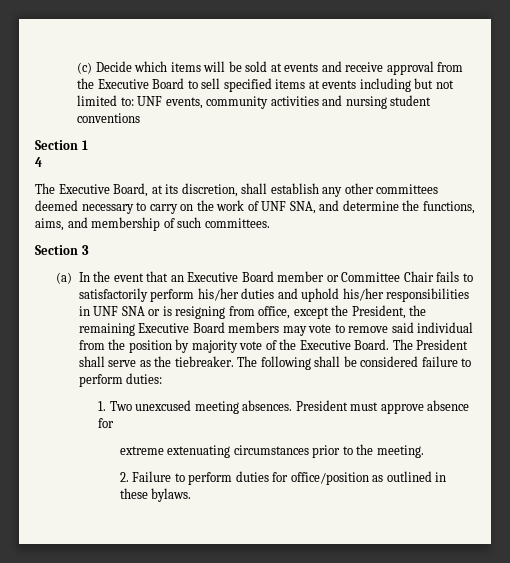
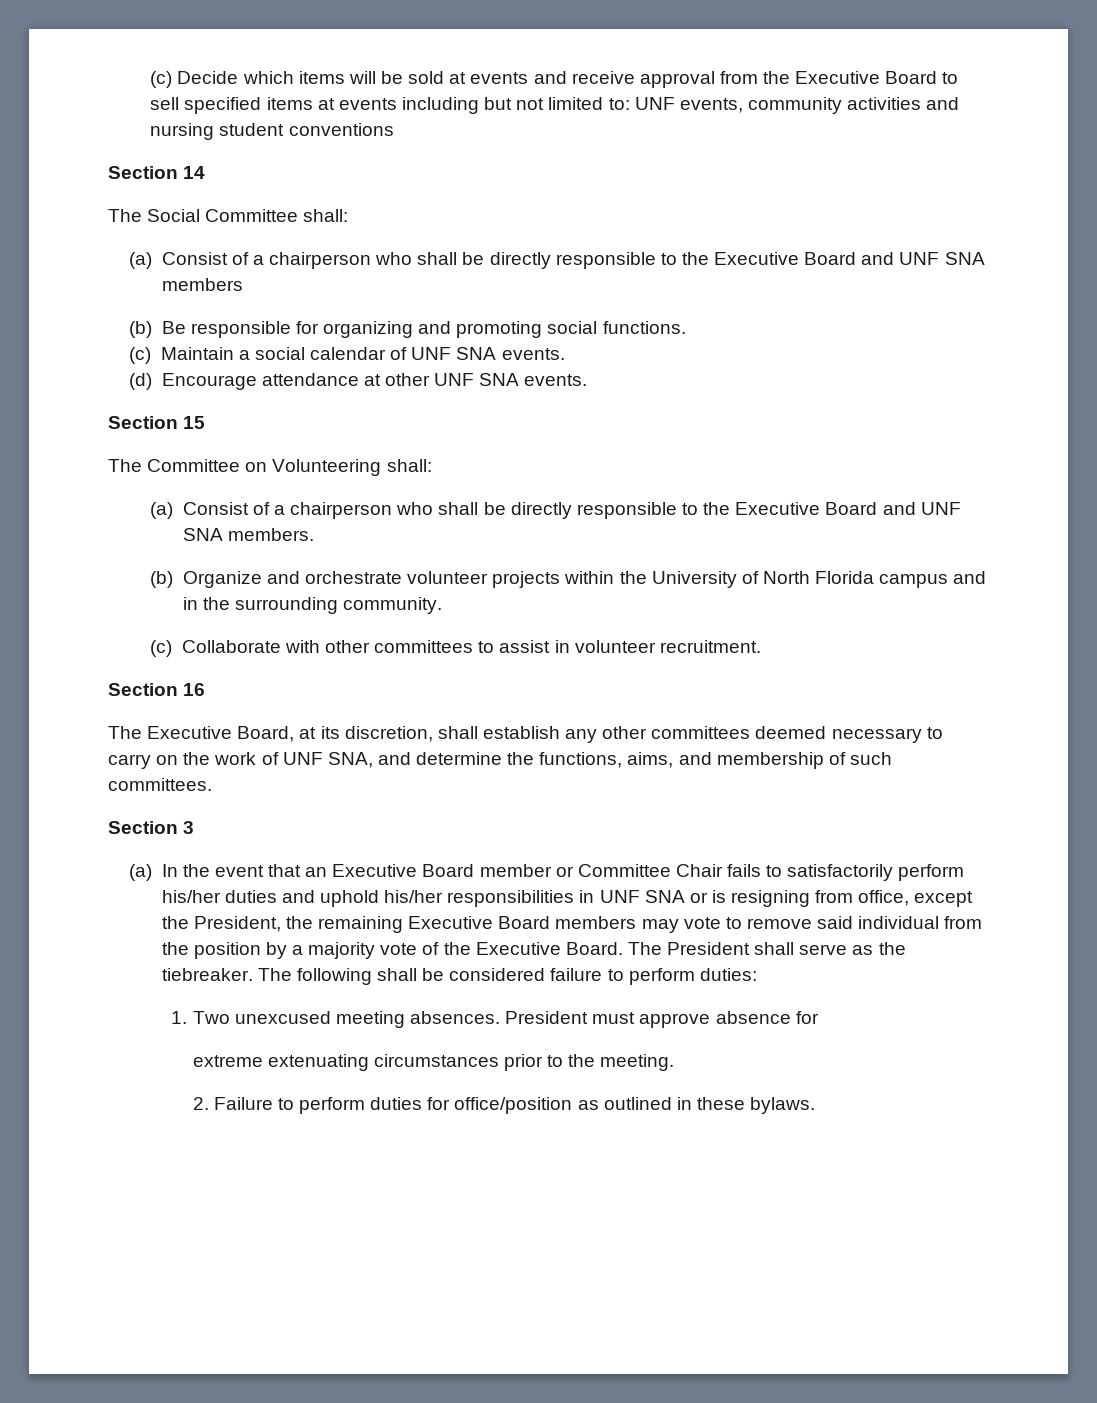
- Section 1
- 4
+ Section 14
+ The Social Committee shall:
+ (a) Consist of a chairperson who shall be directly responsible to the Executive Board and UNF SNA members
+ (b) Be responsible for organizing and promoting social functions.
+ (c) Maintain a social calendar of UNF SNA events.
+ (d) Encourage attendance at other UNF SNA events.
+ Section 15
+ The Committee on Volunteering shall:
+ (a) Consist of a chairperson who shall be directly responsible to the Executive Board and UNF SNA members.
+ (b) Organize and orchestrate volunteer projects within the University of North Florida campus and in the surrounding community.
+ (c) Collaborate with other committees to assist in volunteer recruitment.
+ Section 16
- (a) In the event that an Executive Board member or Committee Chair fails to satisfactorily perform his/her duties and uphold his/her responsibilities in UNF SNA or is resigning from office, except the President, the remaining Executive Board members may vote to remove said individual from the position by majority vote of the Executive Board.
+ (a) In the event that an Executive Board member or Committee Chair fails to satisfactorily perform his/her duties and uphold his/her responsibilities in UNF SNA or is resigning from office, except the President, the remaining Executive Board members may vote to remove said individual from the position by a majority vote of the Executive Board.

